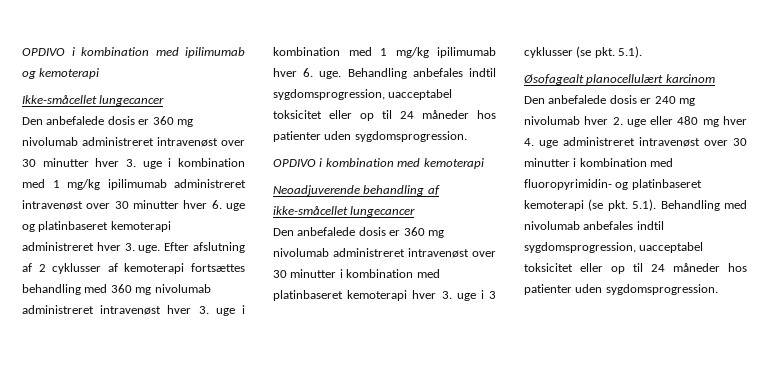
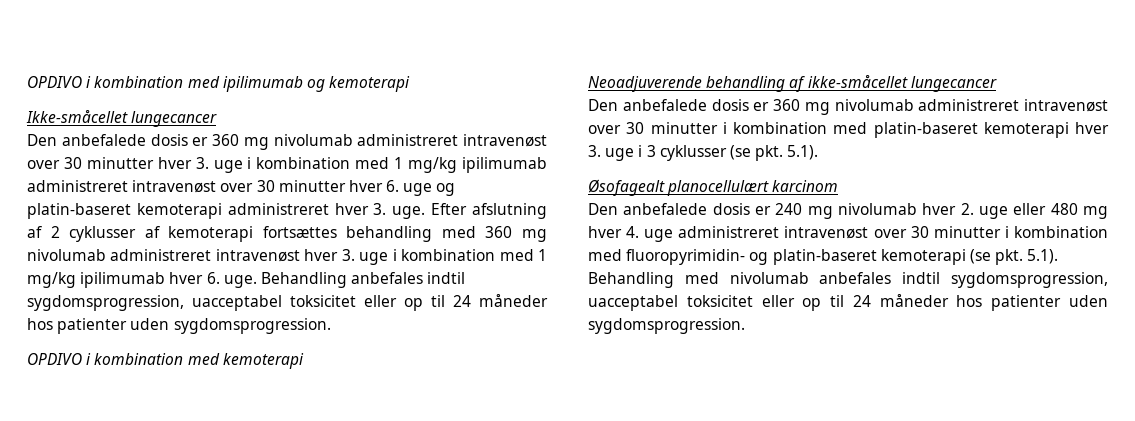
- Den anbefalede dosis er 360 mg nivolumab administreret intravenøst over 30 minutter hver 3. uge i kombination med 1 mg/kg ipilimumab administreret intravenøst over 30 minutter hver 6. uge og platinbaseret kemoterapi administreret hver 3. uge.
+ Den anbefalede dosis er 360 mg nivolumab administreret intravenøst over 30 minutter hver 3. uge i kombination med 1 mg/kg ipilimumab administreret intravenøst over 30 minutter hver 6. uge og platin-baseret kemoterapi administreret hver 3. uge.
- Den anbefalede dosis er 360 mg nivolumab administreret intravenøst over 30 minutter i kombination med platinbaseret kemoterapi hver 3. uge i 3 cyklusser (se pkt. 5.1).
+ Den anbefalede dosis er 360 mg nivolumab administreret intravenøst over 30 minutter i kombination med platin-baseret kemoterapi hver 3. uge i 3 cyklusser (se pkt. 5.1).
- Den anbefalede dosis er 240 mg nivolumab hver 2. uge eller 480 mg hver 4. uge administreret intravenøst over 30 minutter i kombination med fluoropyrimidin- og platinbaseret kemoterapi (se pkt. 5.1). Behandling med nivolumab anbefales indtil sygdomsprogression, uacceptabel toksicitet eller op til 24 måneder hos patienter uden sygdomsprogression.
+ Den anbefalede dosis er 240 mg nivolumab hver 2. uge eller 480 mg hver 4. uge administreret intravenøst over 30 minutter i kombination med fluoropyrimidin- og platin-baseret kemoterapi (se pkt. 5.1). Behandling med nivolumab anbefales indtil sygdomsprogression, uacceptabel toksicitet eller op til 24 måneder hos patienter uden sygdomsprogression.

